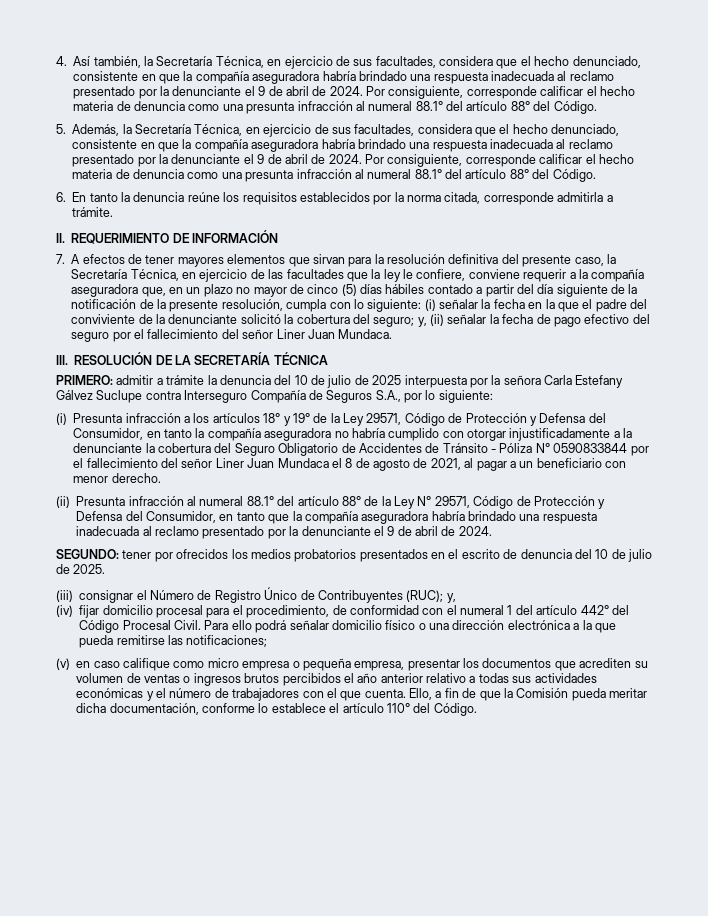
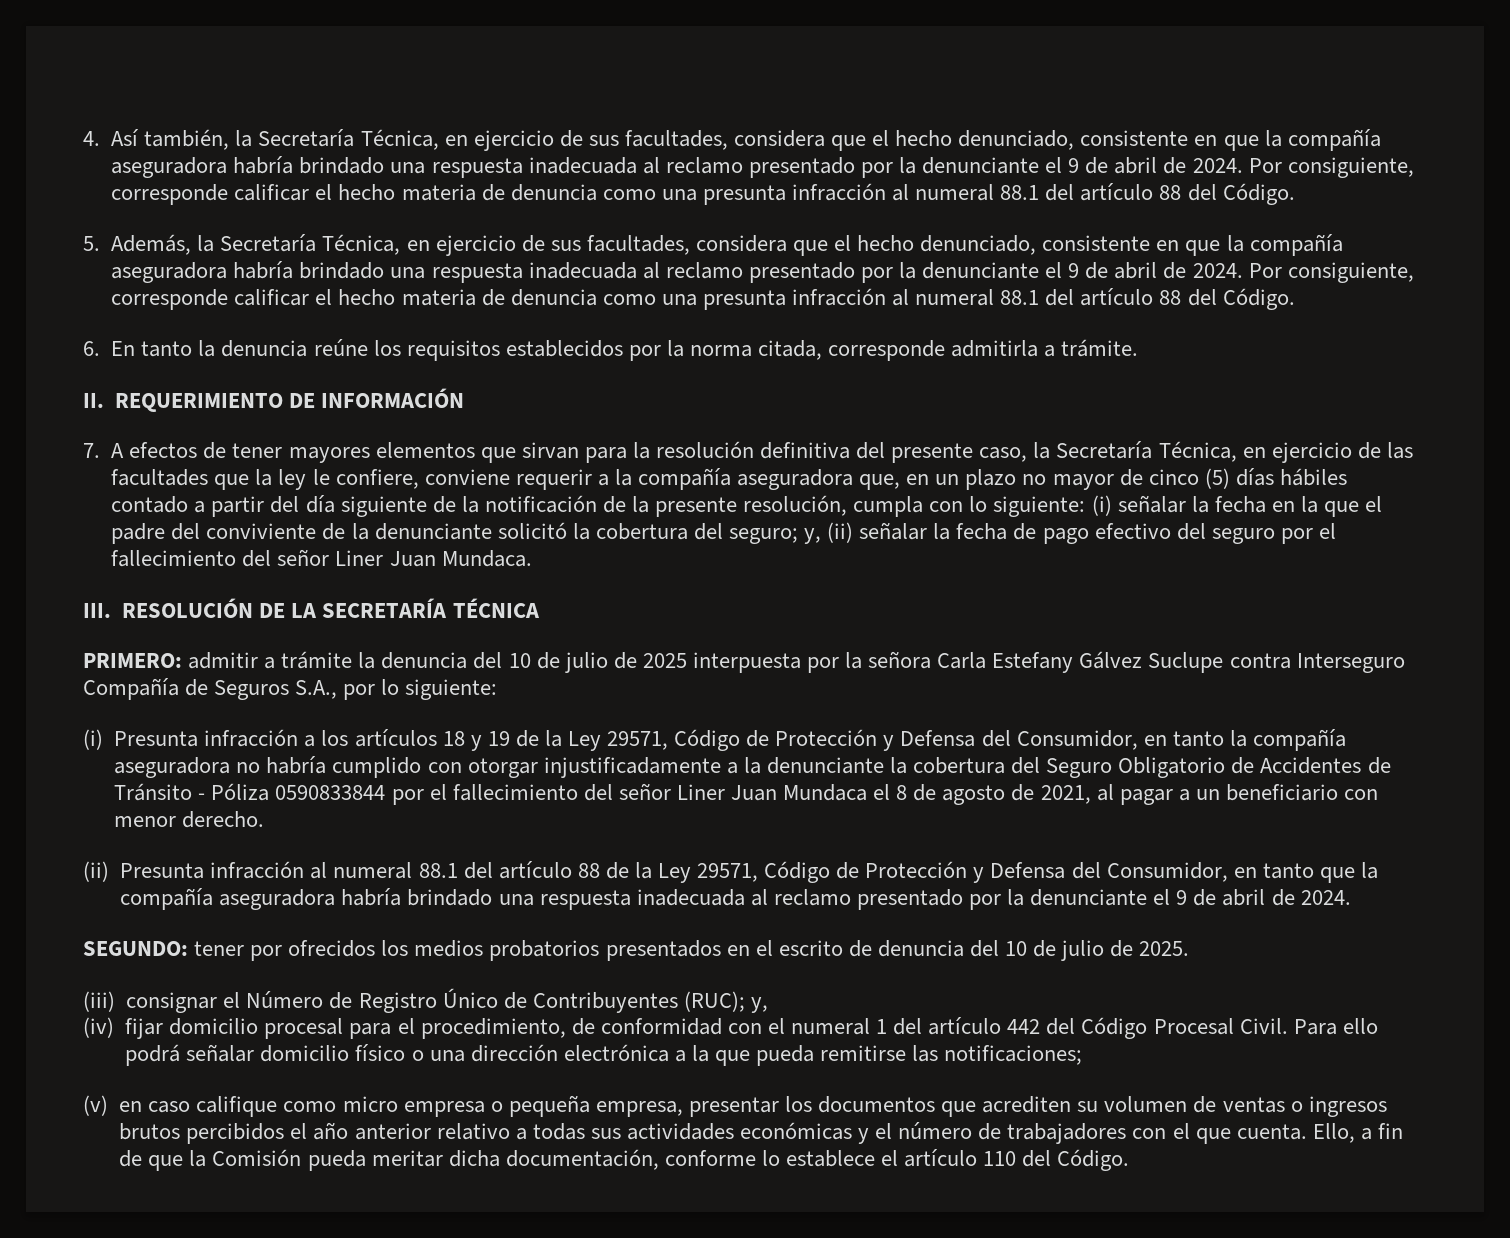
- 4. Así también, la Secretaría Técnica, en ejercicio de sus facultades, considera que el hecho denunciado, consistente en que la compañía aseguradora habría brindado una respuesta inadecuada al reclamo presentado por la denunciante el 9 de abril de 2024. Por consiguiente, corresponde calificar el hecho materia de denuncia como una presunta infracción al numeral 88.1° del artículo 88° del Código.
+ 4. Así también, la Secretaría Técnica, en ejercicio de sus facultades, considera que el hecho denunciado, consistente en que la compañía aseguradora habría brindado una respuesta inadecuada al reclamo presentado por la denunciante el 9 de abril de 2024. Por consiguiente, corresponde calificar el hecho materia de denuncia como una presunta infracción al numeral 88.1 del artículo 88 del Código.
- 5. Además, la Secretaría Técnica, en ejercicio de sus facultades, considera que el hecho denunciado, consistente en que la compañía aseguradora habría brindado una respuesta inadecuada al reclamo presentado por la denunciante el 9 de abril de 2024. Por consiguiente, corresponde calificar el hecho materia de denuncia como una presunta infracción al numeral 88.1° del artículo 88° del Código.
+ 5. Además, la Secretaría Técnica, en ejercicio de sus facultades, considera que el hecho denunciado, consistente en que la compañía aseguradora habría brindado una respuesta inadecuada al reclamo presentado por la denunciante el 9 de abril de 2024. Por consiguiente, corresponde calificar el hecho materia de denuncia como una presunta infracción al numeral 88.1 del artículo 88 del Código.
- (i) Presunta infracción a los artículos 18° y 19° de la Ley 29571, Código de Protección y Defensa del Consumidor, en tanto la compañía aseguradora no habría cumplido con otorgar injustificadamente a la denunciante la cobertura del Seguro Obligatorio de Accidentes de Tránsito - Póliza N° 0590833844 por el fallecimiento del señor Liner Juan Mundaca el 8 de agosto de 2021, al pagar a un beneficiario con menor derecho.
+ (i) Presunta infracción a los artículos 18 y 19 de la Ley 29571, Código de Protección y Defensa del Consumidor, en tanto la compañía aseguradora no habría cumplido con otorgar injustificadamente a la denunciante la cobertura del Seguro Obligatorio de Accidentes de Tránsito - Póliza 0590833844 por el fallecimiento del señor Liner Juan Mundaca el 8 de agosto de 2021, al pagar a un beneficiario con menor derecho.
- (ii) Presunta infracción al numeral 88.1° del artículo 88° de la Ley N° 29571, Código de Protección y Defensa del Consumidor, en tanto que la compañía aseguradora habría brindado una respuesta inadecuada al reclamo presentado por la denunciante el 9 de abril de 2024.
+ (ii) Presunta infracción al numeral 88.1 del artículo 88 de la Ley 29571, Código de Protección y Defensa del Consumidor, en tanto que la compañía aseguradora habría brindado una respuesta inadecuada al reclamo presentado por la denunciante el 9 de abril de 2024.
- (iv) fijar domicilio procesal para el procedimiento, de conformidad con el numeral 1 del artículo 442° del Código Procesal Civil.
+ (iv) fijar domicilio procesal para el procedimiento, de conformidad con el numeral 1 del artículo 442 del Código Procesal Civil.
- Ello, a fin de que la Comisión pueda meritar dicha documentación, conforme lo establece el artículo 110° del Código.
+ Ello, a fin de que la Comisión pueda meritar dicha documentación, conforme lo establece el artículo 110 del Código.

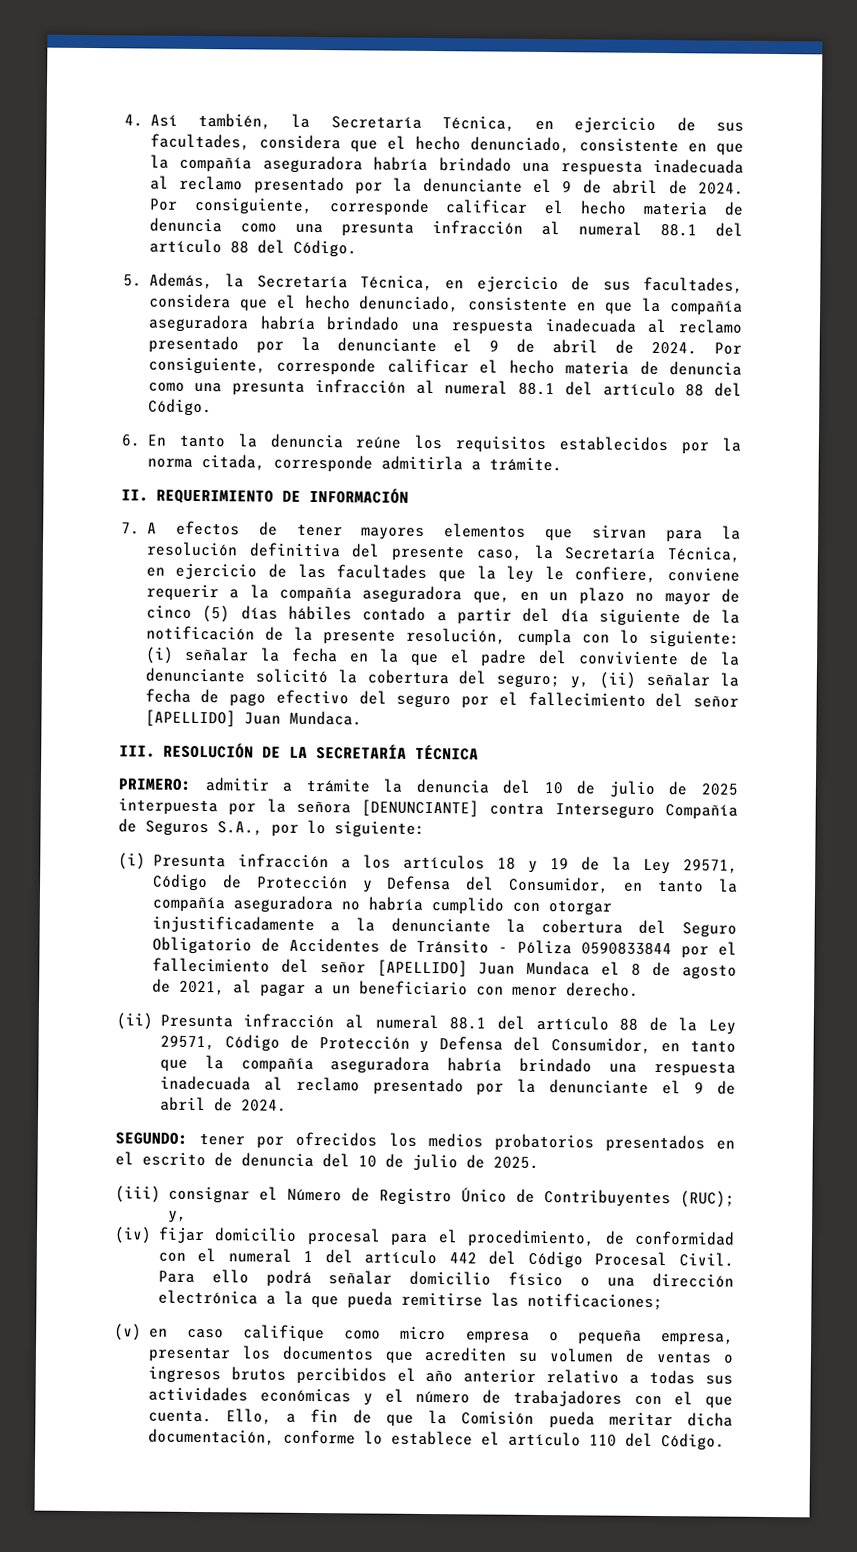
- y, (ii) señalar la fecha de pago efectivo del seguro por el fallecimiento del señor Liner Juan Mundaca.
+ y, (ii) señalar la fecha de pago efectivo del seguro por el fallecimiento del señor [APELLIDO] Juan Mundaca.
- PRIMERO: admitir a trámite la denuncia del 10 de julio de 2025 interpuesta por la señora Carla Estefany Gálvez Suclupe contra Interseguro Compañía de Seguros S.A., por lo siguiente:
+ PRIMERO: admitir a trámite la denuncia del 10 de julio de 2025 interpuesta por la señora [DENUNCIANTE] contra Interseguro Compañía de Seguros S.A., por lo siguiente:
- (i) Presunta infracción a los artículos 18 y 19 de la Ley 29571, Código de Protección y Defensa del Consumidor, en tanto la compañía aseguradora no habría cumplido con otorgar injustificadamente a la denunciante la cobertura del Seguro Obligatorio de Accidentes de Tránsito - Póliza 0590833844 por el fallecimiento del señor Liner Juan Mundaca el 8 de agosto de 2021, al pagar a un beneficiario con menor derecho.
+ (i) Presunta infracción a los artículos 18 y 19 de la Ley 29571, Código de Protección y Defensa del Consumidor, en tanto la compañía aseguradora no habría cumplido con otorgar injustificadamente a la denunciante la cobertura del Seguro Obligatorio de Accidentes de Tránsito - Póliza 0590833844 por el fallecimiento del señor [APELLIDO] Juan Mundaca el 8 de agosto de 2021, al pagar a un beneficiario con menor derecho.

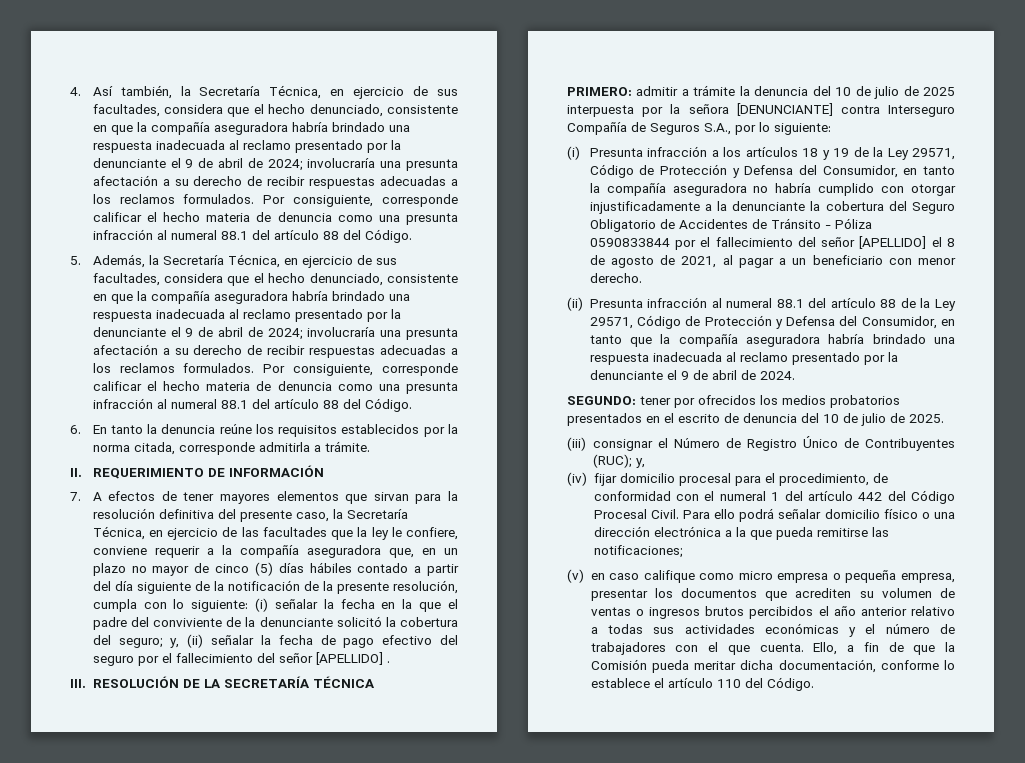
- 4. Así también, la Secretaría Técnica, en ejercicio de sus facultades, considera que el hecho denunciado, consistente en que la compañía aseguradora habría brindado una respuesta inadecuada al reclamo presentado por la denunciante el 9 de abril de 2024.
+ 4. Así también, la Secretaría Técnica, en ejercicio de sus facultades, considera que el hecho denunciado, consistente en que la compañía aseguradora habría brindado una respuesta inadecuada al reclamo presentado por la denunciante el 9 de abril de 2024; involucraría una presunta afectación a su derecho de recibir respuestas adecuadas a los reclamos formulados.
- 5. Además, la Secretaría Técnica, en ejercicio de sus facultades, considera que el hecho denunciado, consistente en que la compañía aseguradora habría brindado una respuesta inadecuada al reclamo presentado por la denunciante el 9 de abril de 2024.
+ 5. Además, la Secretaría Técnica, en ejercicio de sus facultades, considera que el hecho denunciado, consistente en que la compañía aseguradora habría brindado una respuesta inadecuada al reclamo presentado por la denunciante el 9 de abril de 2024; involucraría una presunta afectación a su derecho de recibir respuestas adecuadas a los reclamos formulados.
- y, (ii) señalar la fecha de pago efectivo del seguro por el fallecimiento del señor [APELLIDO] Juan Mundaca.
+ y, (ii) señalar la fecha de pago efectivo del seguro por el fallecimiento del señor [APELLIDO] .
- (i) Presunta infracción a los artículos 18 y 19 de la Ley 29571, Código de Protección y Defensa del Consumidor, en tanto la compañía aseguradora no habría cumplido con otorgar injustificadamente a la denunciante la cobertura del Seguro Obligatorio de Accidentes de Tránsito - Póliza 0590833844 por el fallecimiento del señor [APELLIDO] Juan Mundaca el 8 de agosto de 2021, al pagar a un beneficiario con menor derecho.
+ (i) Presunta infracción a los artículos 18 y 19 de la Ley 29571, Código de Protección y Defensa del Consumidor, en tanto la compañía aseguradora no habría cumplido con otorgar injustificadamente a la denunciante la cobertura del Seguro Obligatorio de Accidentes de Tránsito - Póliza 0590833844 por el fallecimiento del señor [APELLIDO] el 8 de agosto de 2021, al pagar a un beneficiario con menor derecho.

